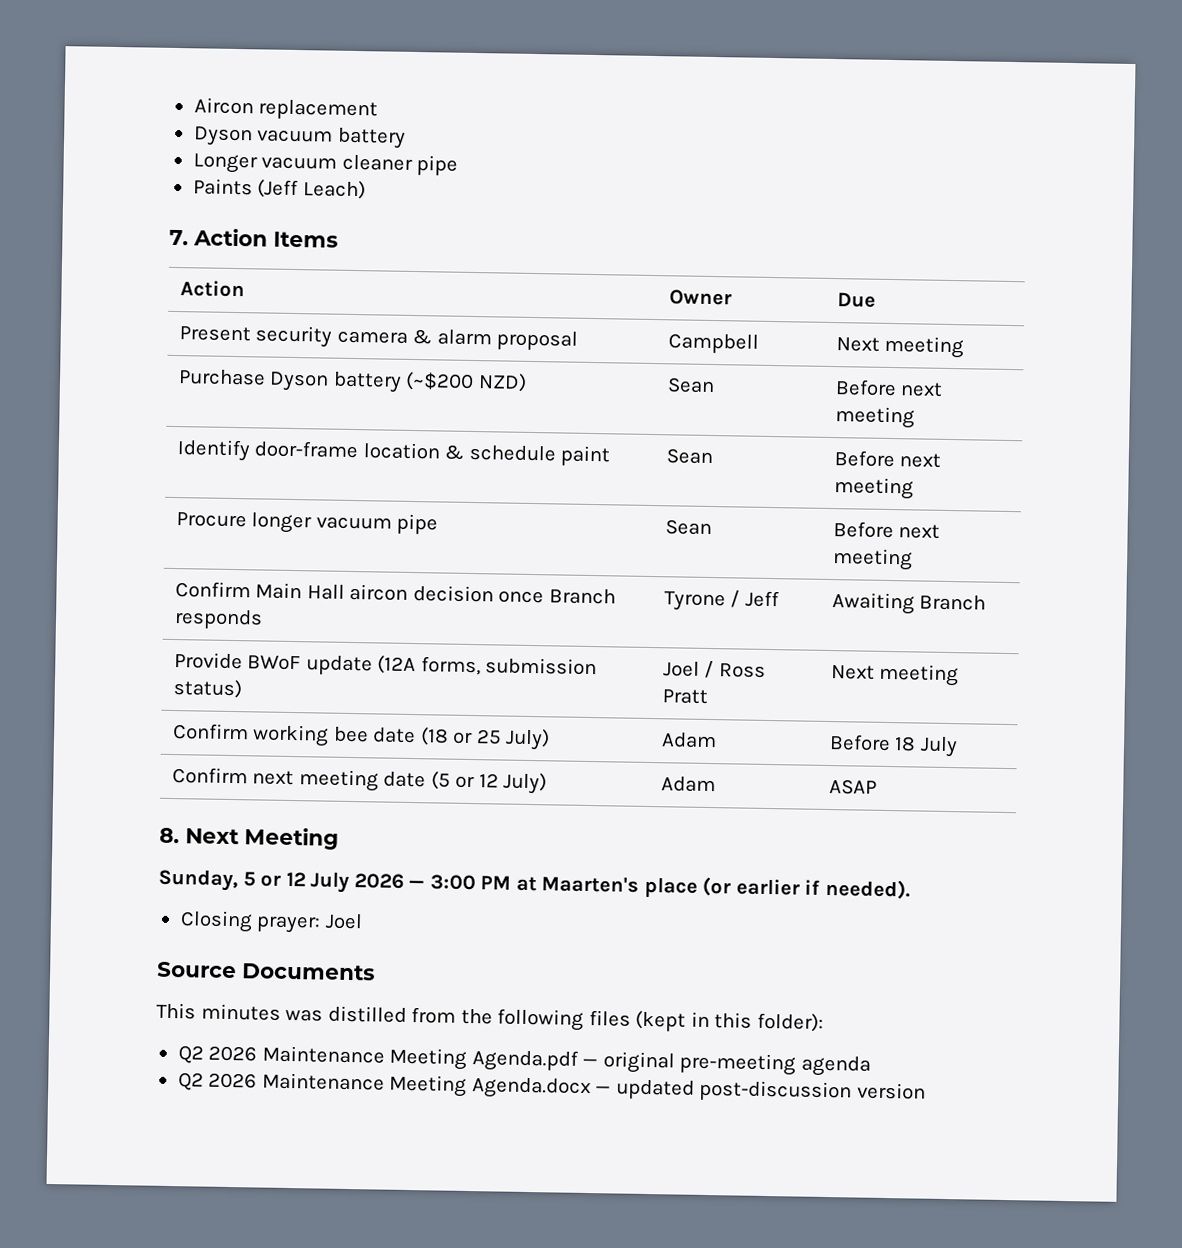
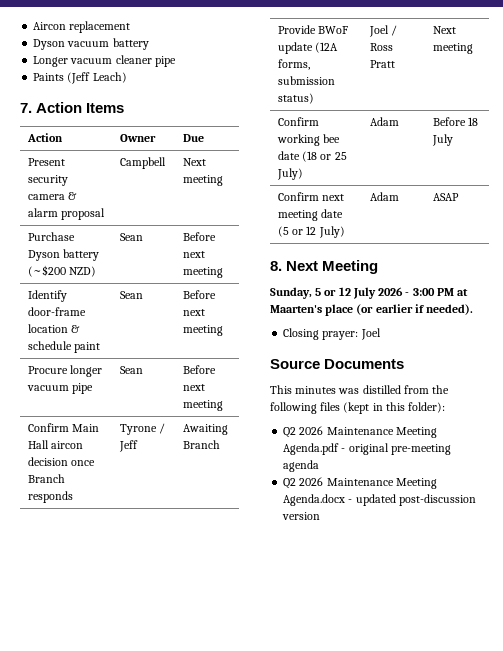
- Sunday, 5 or 12 July 2026 — 3:00 PM at Maarten's place (or earlier if needed).
+ Sunday, 5 or 12 July 2026 - 3:00 PM at Maarten's place (or earlier if needed).
- Q2 2026 Maintenance Meeting Agenda.pdf — original pre-meeting agenda
+ Q2 2026 Maintenance Meeting Agenda.pdf - original pre-meeting agenda
- Q2 2026 Maintenance Meeting Agenda.docx — updated post-discussion version
+ Q2 2026 Maintenance Meeting Agenda.docx - updated post-discussion version

